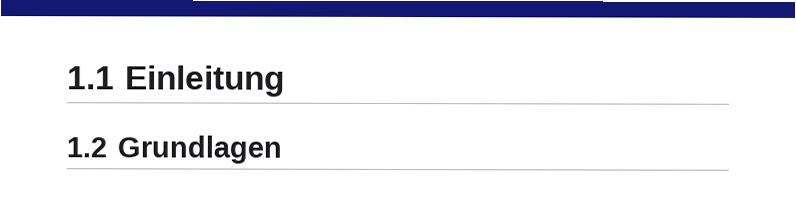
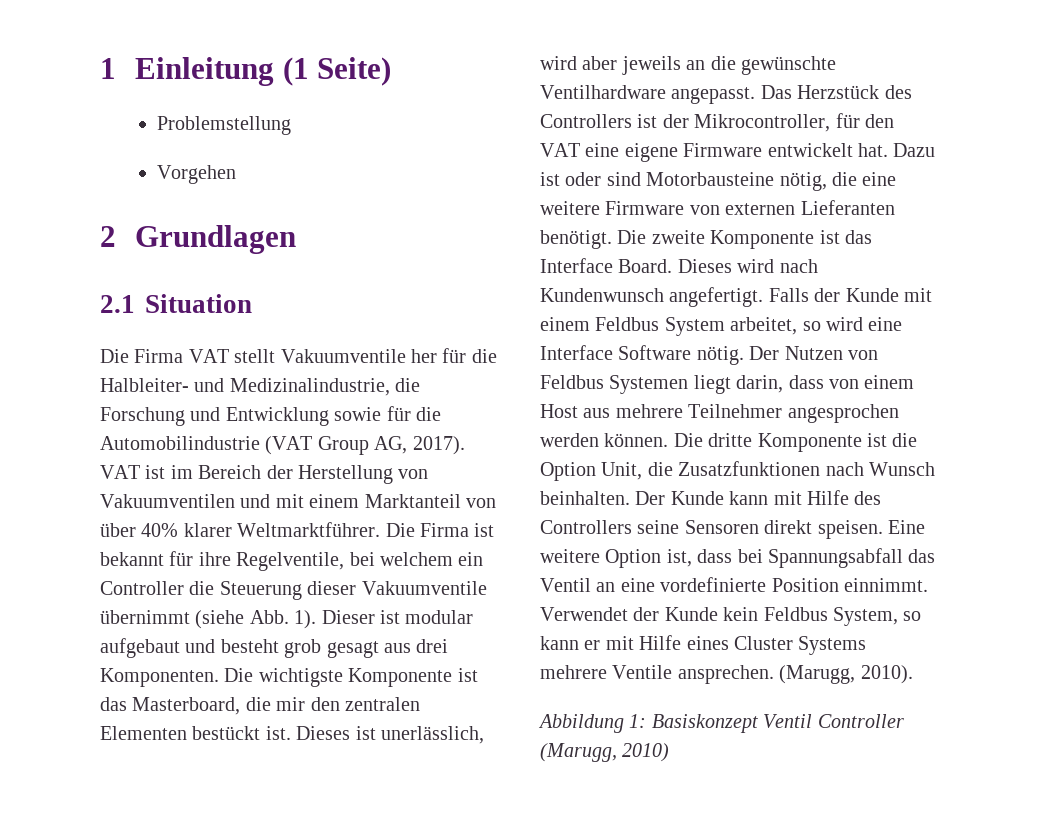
- 1.1 Einleitung
- 1.2 Grundlagen
+ 1 Einleitung (1 Seite)
+ Problemstellung
+ Vorgehen
+ 2 Grundlagen
+ 2.1 Situation
+ Die Firma VAT stellt Vakuumventile her für die Halbleiter- und Medizinalindustrie, die Forschung und Entwicklung sowie für die Automobilindustrie (VAT Group AG, 2017). VAT ist im Bereich der Herstellung von Vakuumventilen und mit einem Marktanteil von über 40% klarer Weltmarktführer. Die Firma ist bekannt für ihre Regelventile, bei welchem ein Controller die Steuerung dieser Vakuumventile übernimmt (siehe Abb. 1). Dieser ist modular aufgebaut und besteht grob gesagt aus drei Komponenten. Die wichtigste Komponente ist das Masterboard, die mir den zentralen Elementen bestückt ist. Dieses ist unerlässlich, wird aber jeweils an die gewünschte Ventilhardware angepasst. Das Herzstück des Controllers ist der Mikrocontroller, für den VAT eine eigene Firmware entwickelt hat. Dazu ist oder sind Motorbausteine nötig, die eine weitere Firmware von externen Lieferanten benötigt. Die zweite Komponente ist das Interface Board. Dieses wird nach Kundenwunsch angefertigt. Falls der Kunde mit einem Feldbus System arbeitet, so wird eine Interface Software nötig. Der Nutzen von Feldbus Systemen liegt darin, dass von einem Host aus mehrere Teilnehmer angesprochen werden können. Die dritte Komponente ist die Option Unit, die Zusatzfunktionen nach Wunsch beinhalten. Der Kunde kann mit Hilfe des Controllers seine Sensoren direkt speisen. Eine weitere Option ist, dass bei Spannungsabfall das Ventil an eine vordefinierte Position einnimmt. Verwendet der Kunde kein Feldbus System, so kann er mit Hilfe eines Cluster Systems mehrere Ventile ansprechen. (Marugg, 2010).
+ Abbildung 1: Basiskonzept Ventil Controller (Marugg, 2010)

